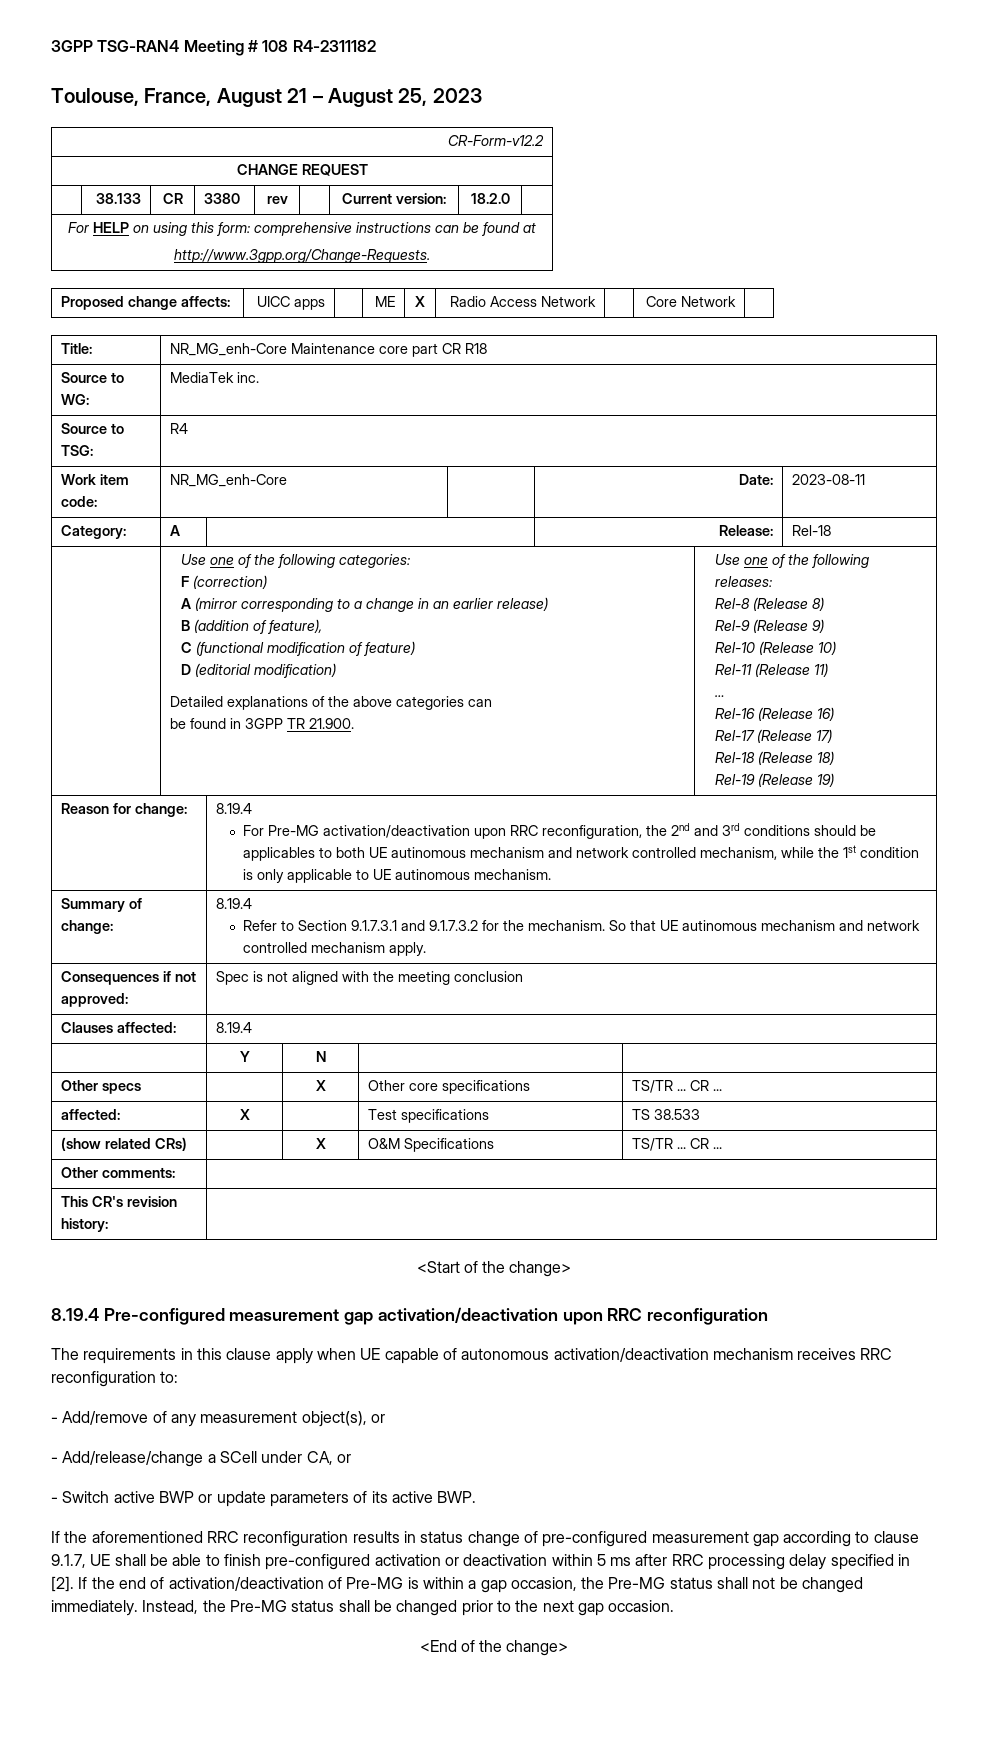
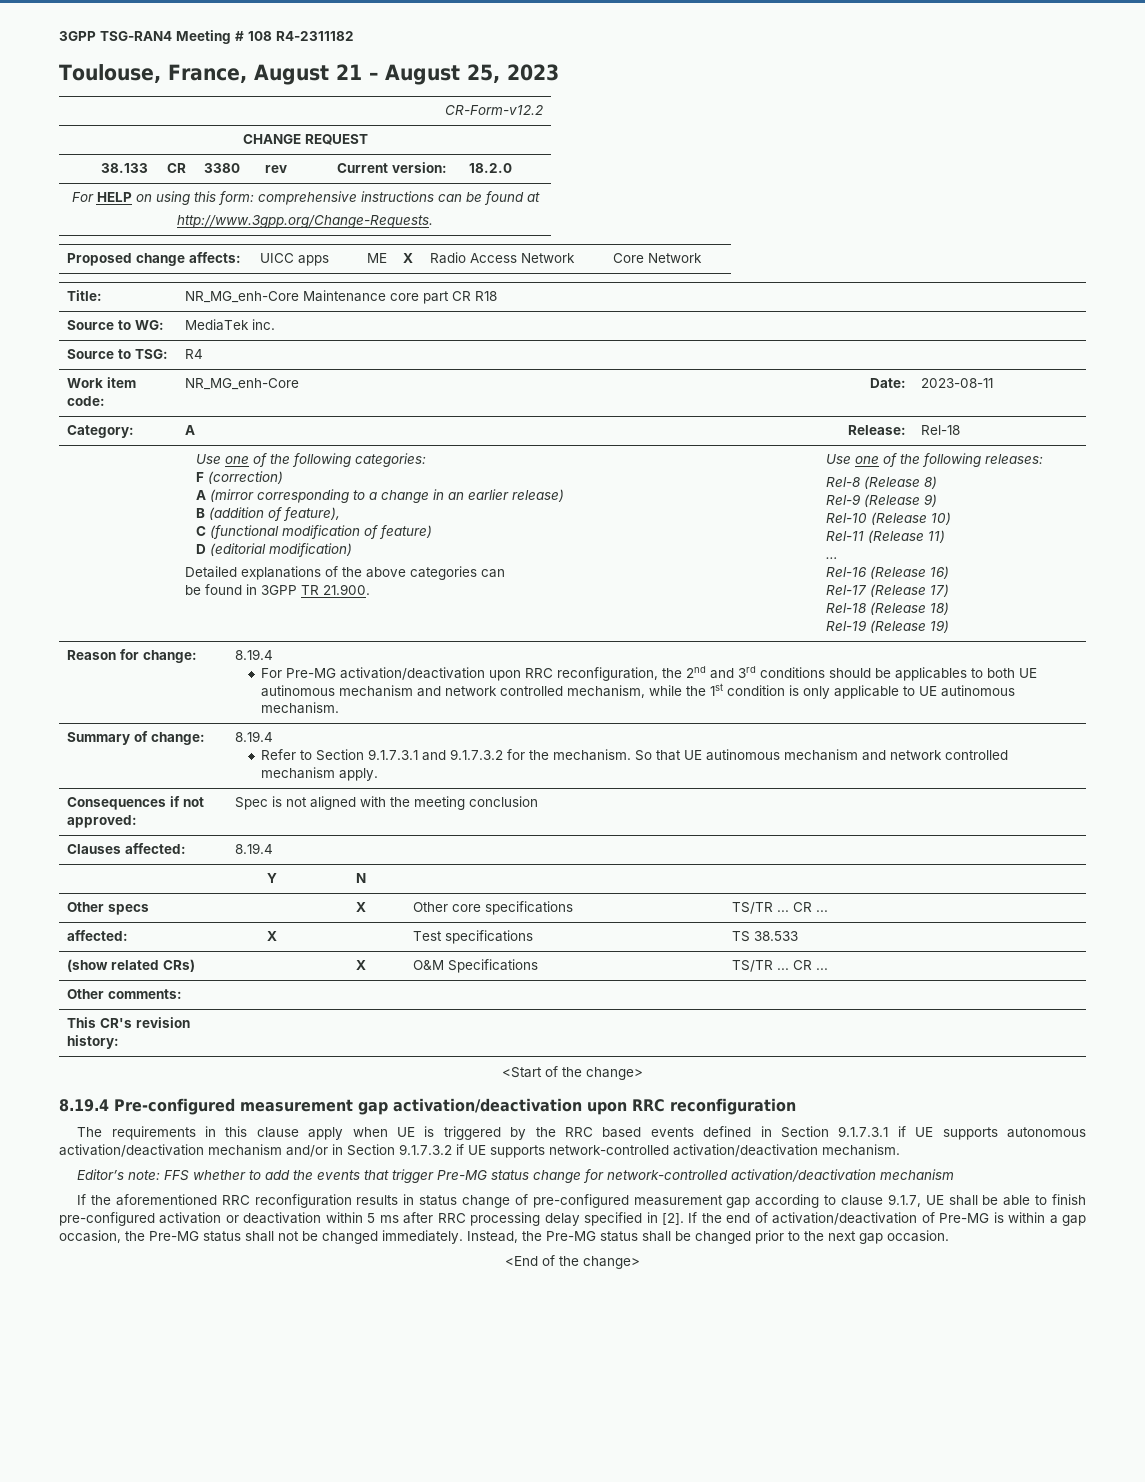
- The requirements in this clause apply when UE capable of autonomous activation/deactivation mechanism receives RRC reconfiguration to:
- - Add/remove of any measurement object(s), or
- - Add/release/change a SCell under CA, or
- - Switch active BWP or update parameters of its active BWP.
+ The requirements in this clause apply when UE is triggered by the RRC based events defined in Section 9.1.7.3.1 if UE supports autonomous activation/deactivation mechanism and/or in Section 9.1.7.3.2 if UE supports network-controlled activation/deactivation mechanism.
+ Editor’s note: FFS whether to add the events that trigger Pre-MG status change for network-controlled activation/deactivation mechanism

